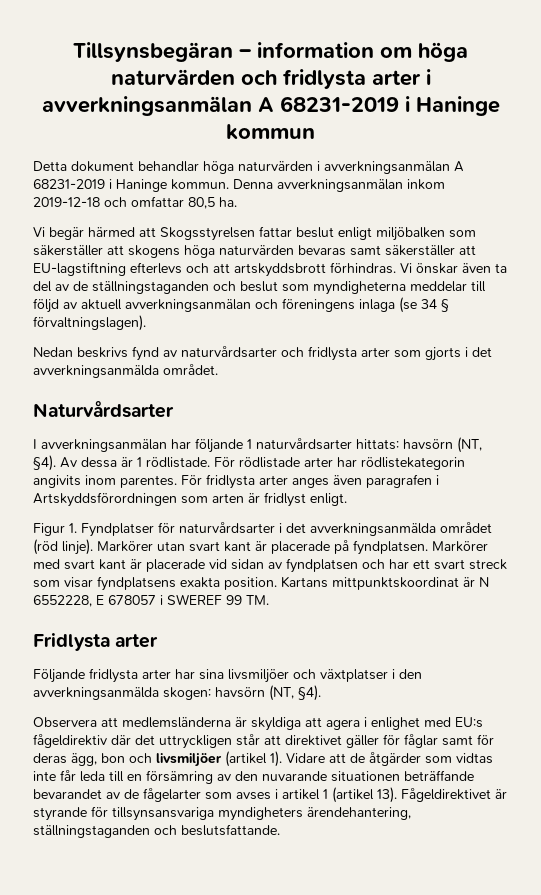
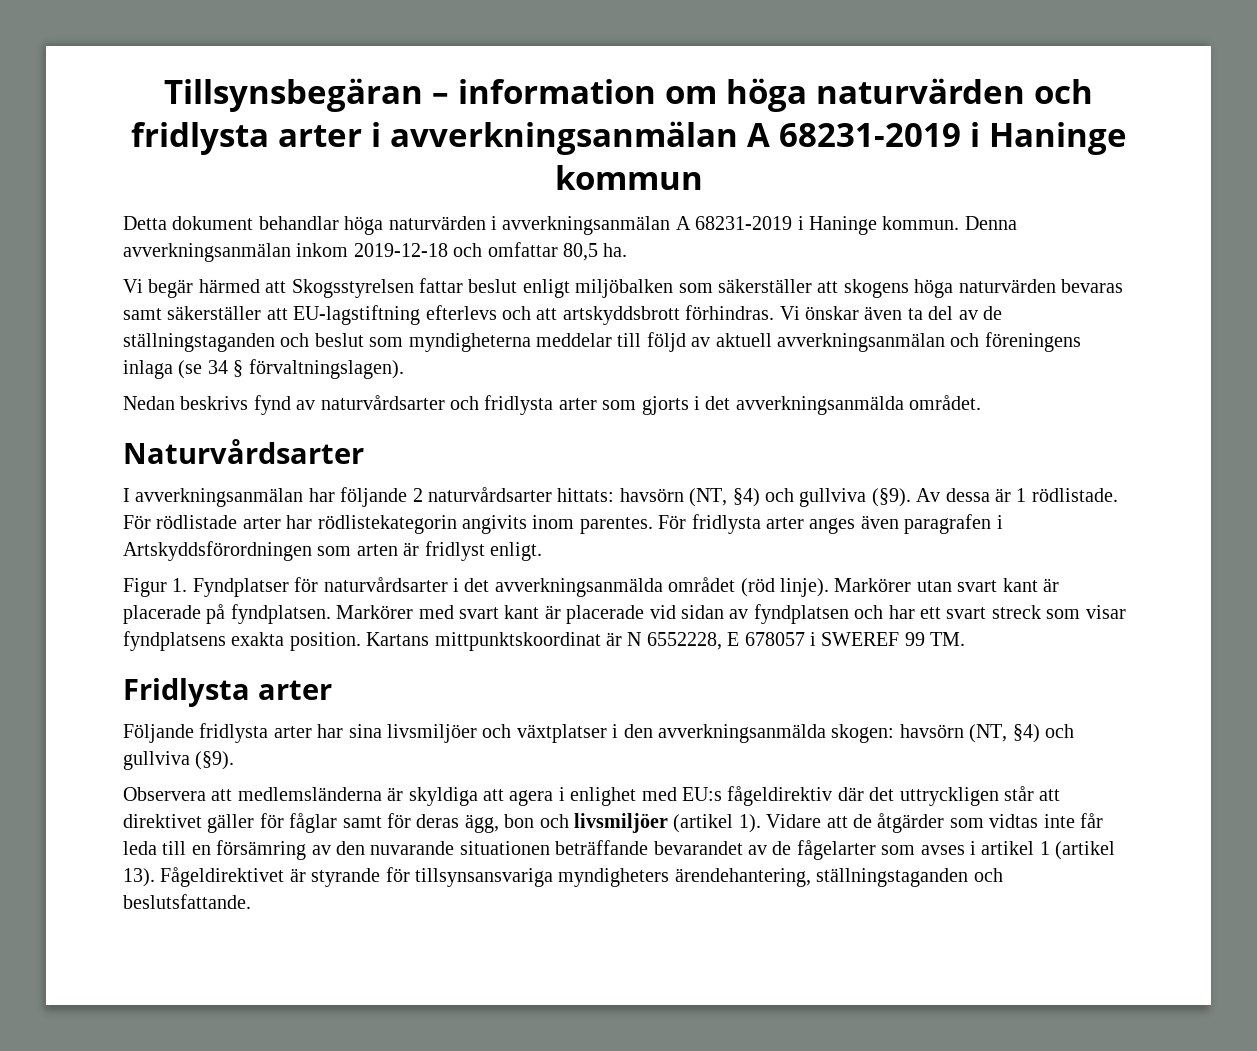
- I avverkningsanmälan har följande 1 naturvårdsarter hittats: havsörn (NT, §4).
+ I avverkningsanmälan har följande 2 naturvårdsarter hittats: havsörn (NT, §4) och gullviva (§9).
- Följande fridlysta arter har sina livsmiljöer och växtplatser i den avverkningsanmälda skogen: havsörn (NT, §4).
+ Följande fridlysta arter har sina livsmiljöer och växtplatser i den avverkningsanmälda skogen: havsörn (NT, §4) och gullviva (§9).

